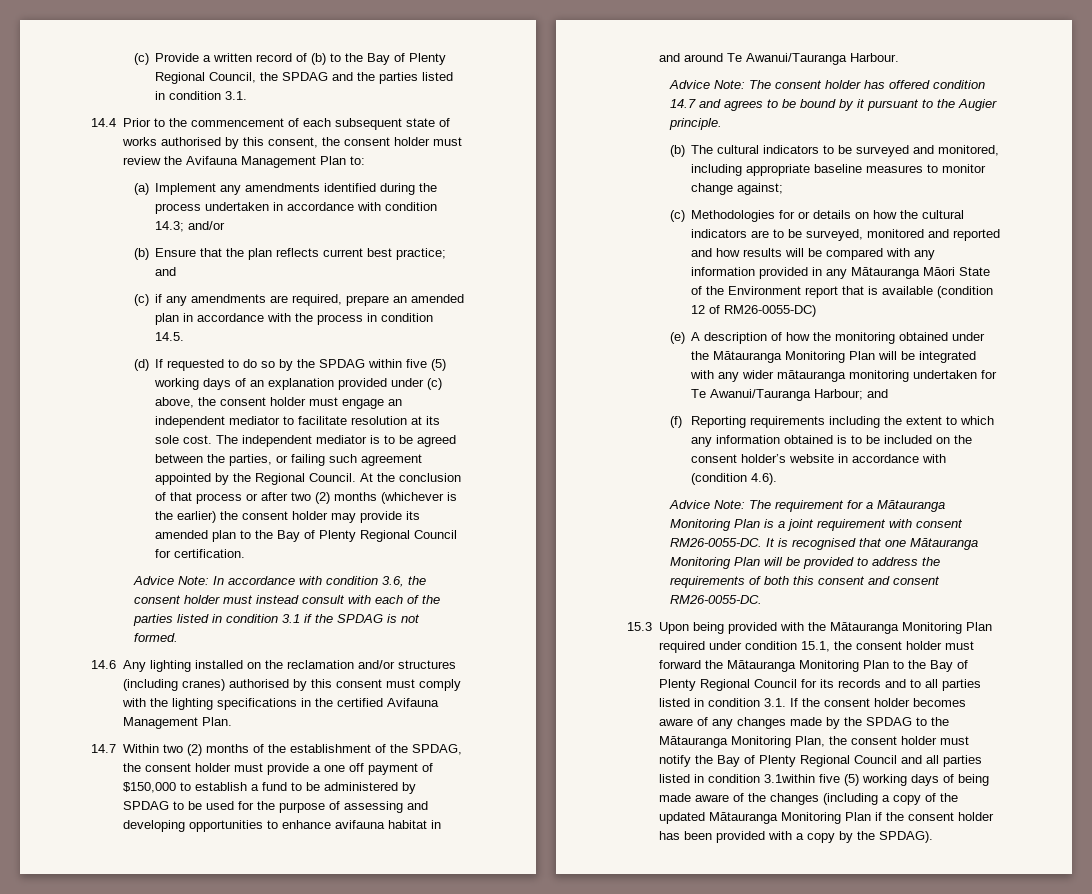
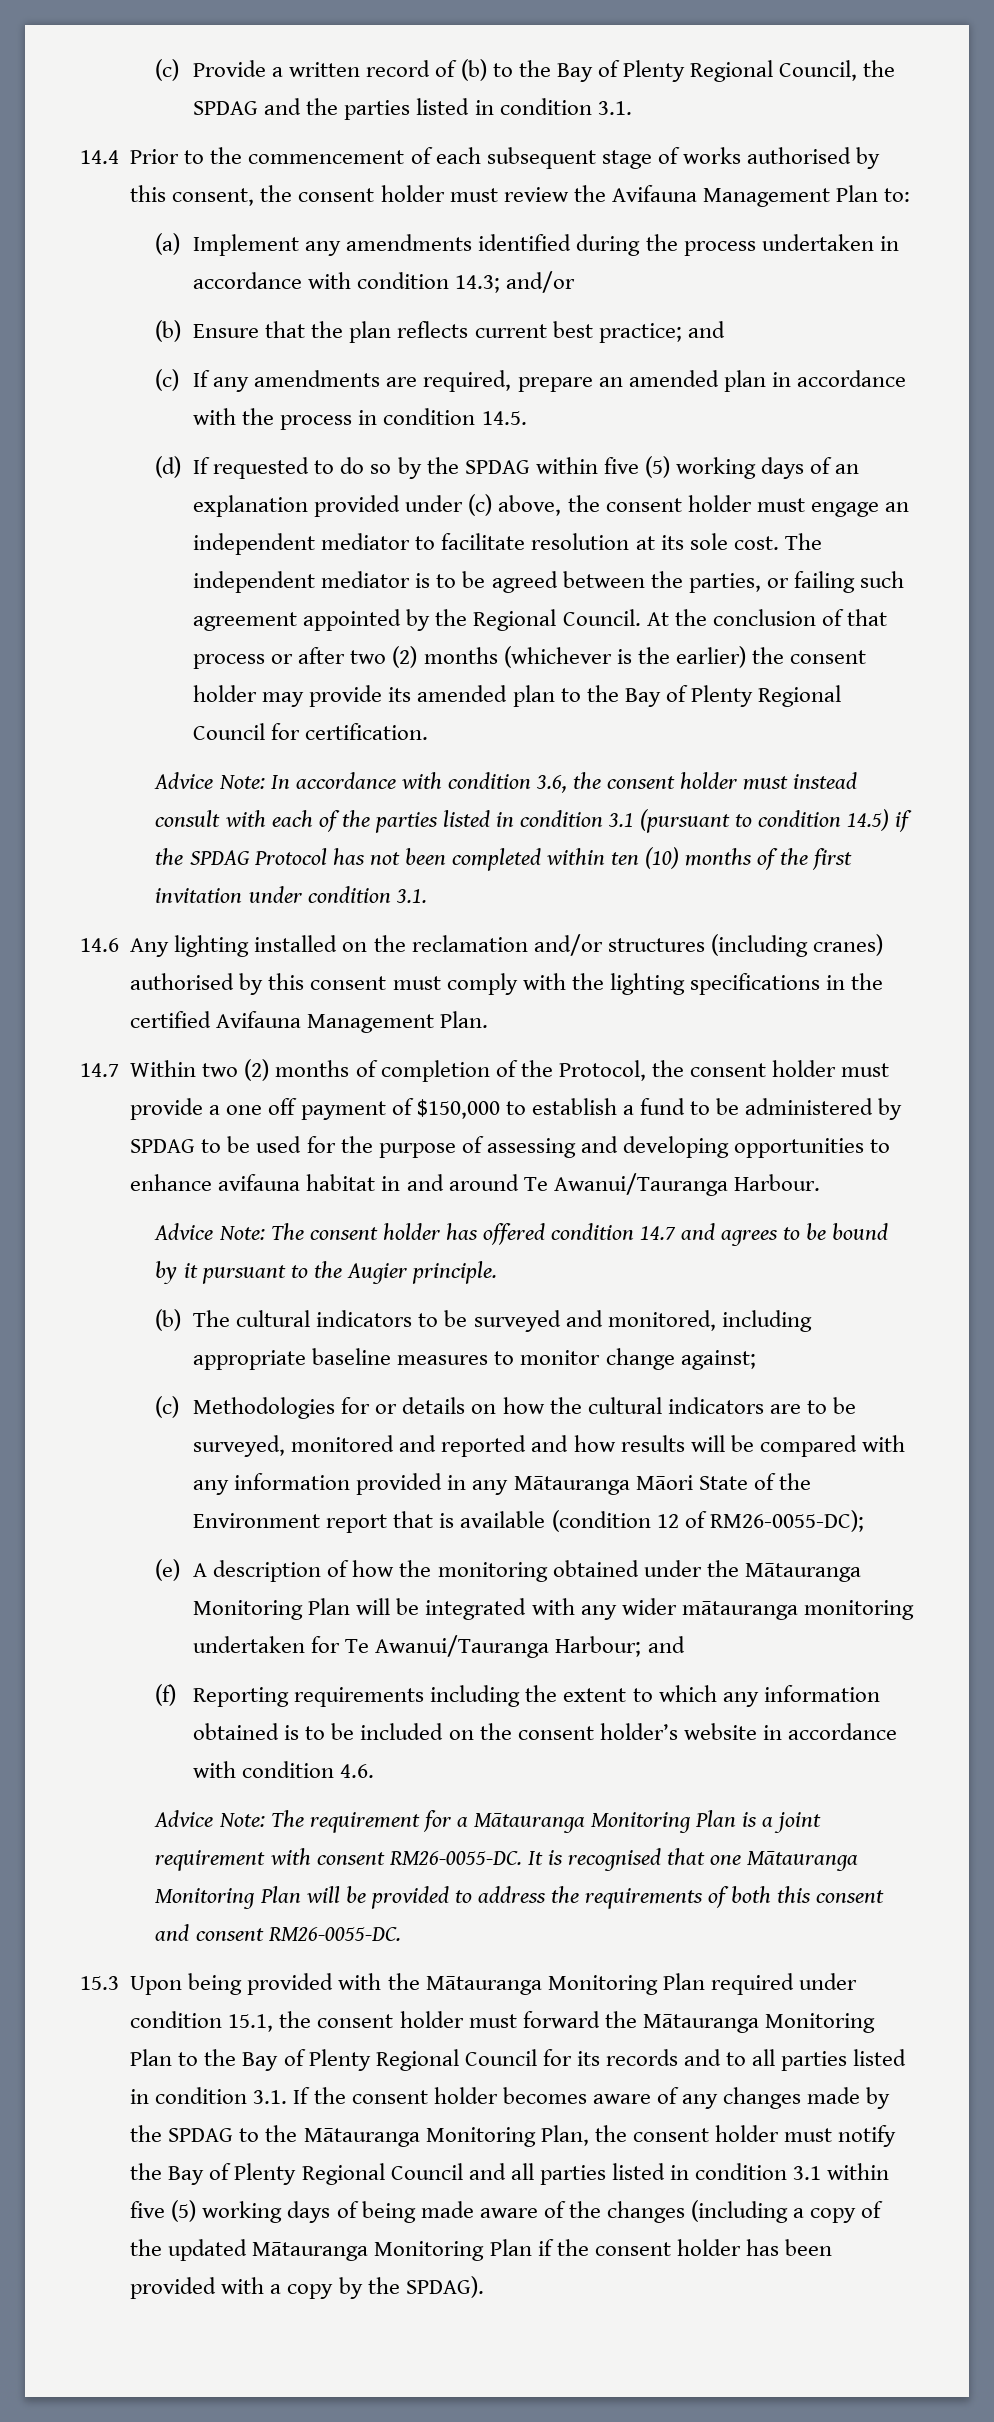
- 14.4 Prior to the commencement of each subsequent state of works authorised by this consent, the consent holder must review the Avifauna Management Plan to:
+ 14.4 Prior to the commencement of each subsequent stage of works authorised by this consent, the consent holder must review the Avifauna Management Plan to:
- (c) if any amendments are required, prepare an amended plan in accordance with the process in condition 14.5.
+ (c) If any amendments are required, prepare an amended plan in accordance with the process in condition 14.5.
- Advice Note: In accordance with condition 3.6, the consent holder must instead consult with each of the parties listed in condition 3.1 if the SPDAG is not formed.
+ Advice Note: In accordance with condition 3.6, the consent holder must instead consult with each of the parties listed in condition 3.1 (pursuant to condition 14.5) if the SPDAG Protocol has not been completed within ten (10) months of the first invitation under condition 3.1.
- 14.7 Within two (2) months of the establishment of the SPDAG, the consent holder must provide a one off payment of $150,000 to establish a fund to be administered by SPDAG to be used for the purpose of assessing and developing opportunities to enhance avifauna habitat in and around Te Awanui/Tauranga Harbour.
+ 14.7 Within two (2) months of completion of the Protocol, the consent holder must provide a one off payment of $150,000 to establish a fund to be administered by SPDAG to be used for the purpose of assessing and developing opportunities to enhance avifauna habitat in and around Te Awanui/Tauranga Harbour.
- (c) Methodologies for or details on how the cultural indicators are to be surveyed, monitored and reported and how results will be compared with any information provided in any Mātauranga Māori State of the Environment report that is available (condition 12 of RM26-0055-DC)
+ (c) Methodologies for or details on how the cultural indicators are to be surveyed, monitored and reported and how results will be compared with any information provided in any Mātauranga Māori State of the Environment report that is available (condition 12 of RM26-0055-DC);
- (f) Reporting requirements including the extent to which any information obtained is to be included on the consent holder’s website in accordance with (condition 4.6).
+ (f) Reporting requirements including the extent to which any information obtained is to be included on the consent holder’s website in accordance with condition 4.6.
- 15.3 Upon being provided with the Mātauranga Monitoring Plan required under condition 15.1, the consent holder must forward the Mātauranga Monitoring Plan to the Bay of Plenty Regional Council for its records and to all parties listed in condition 3.1. If the consent holder becomes aware of any changes made by the SPDAG to the Mātauranga Monitoring Plan, the consent holder must notify the Bay of Plenty Regional Council and all parties listed in condition 3.1within five (5) working days of being made aware of the changes (including a copy of the updated Mātauranga Monitoring Plan if the consent holder has been provided with a copy by the SPDAG).
+ 15.3 Upon being provided with the Mātauranga Monitoring Plan required under condition 15.1, the consent holder must forward the Mātauranga Monitoring Plan to the Bay of Plenty Regional Council for its records and to all parties listed in condition 3.1. If the consent holder becomes aware of any changes made by the SPDAG to the Mātauranga Monitoring Plan, the consent holder must notify the Bay of Plenty Regional Council and all parties listed in condition 3.1 within five (5) working days of being made aware of the changes (including a copy of the updated Mātauranga Monitoring Plan if the consent holder has been provided with a copy by the SPDAG).

